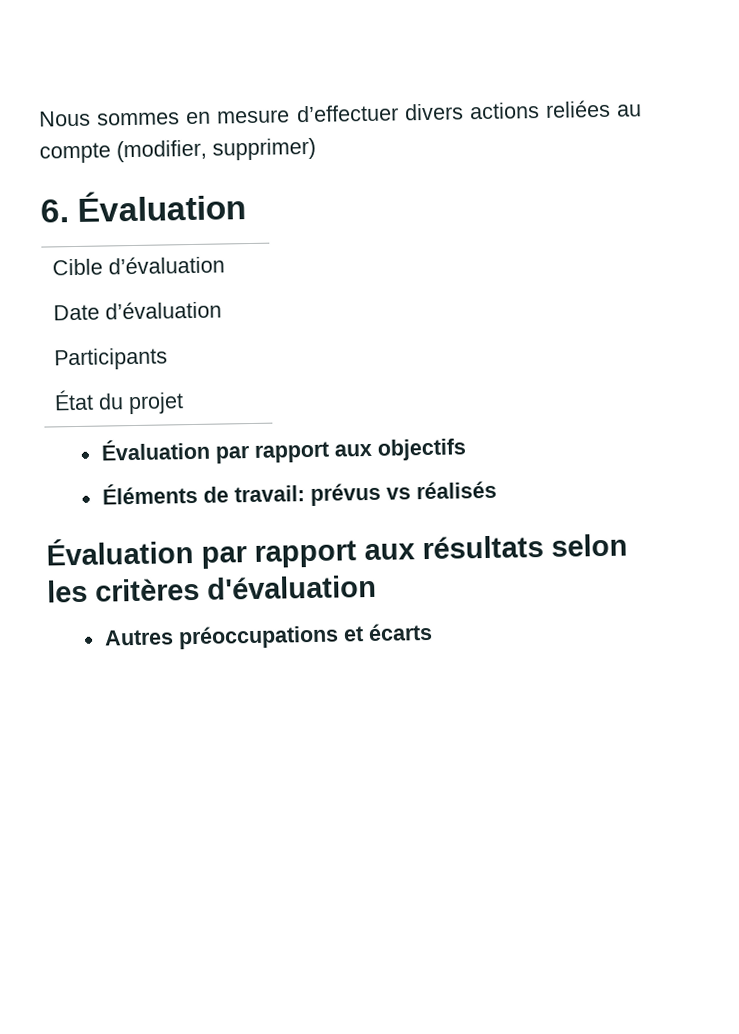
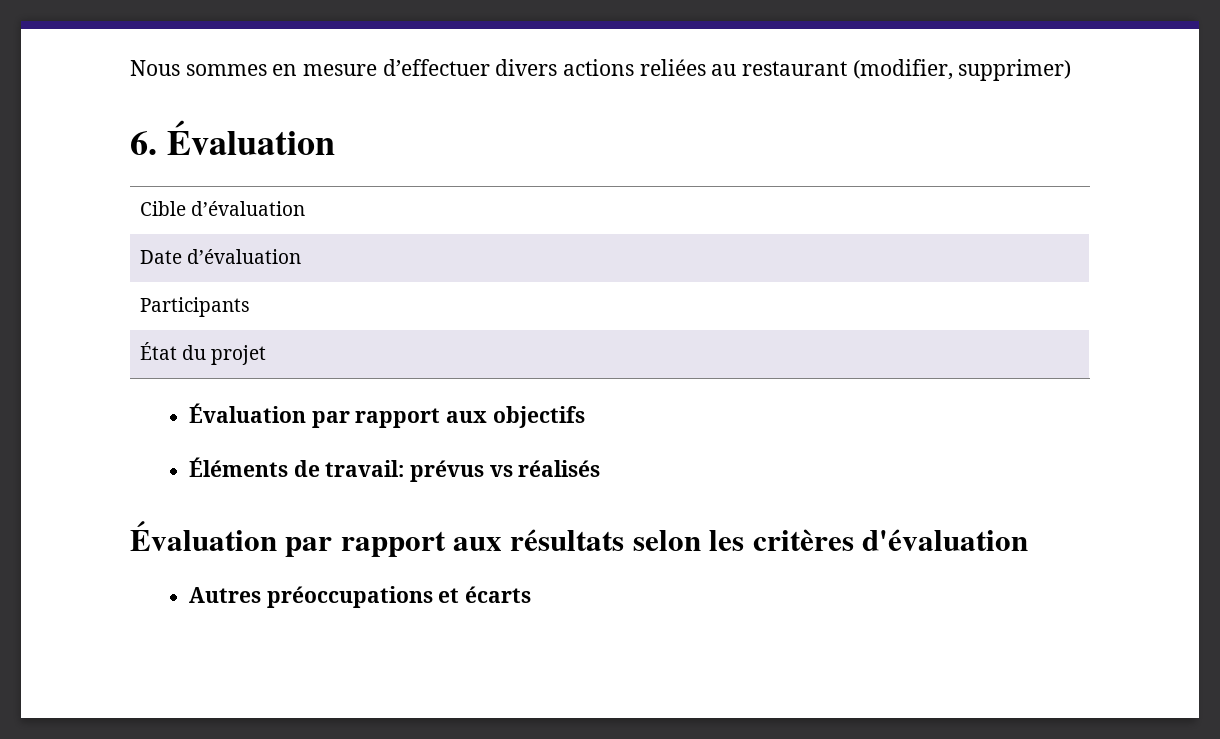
- Nous sommes en mesure d’effectuer divers actions reliées au compte (modifier, supprimer)
+ Nous sommes en mesure d’effectuer divers actions reliées au restaurant (modifier, supprimer)

